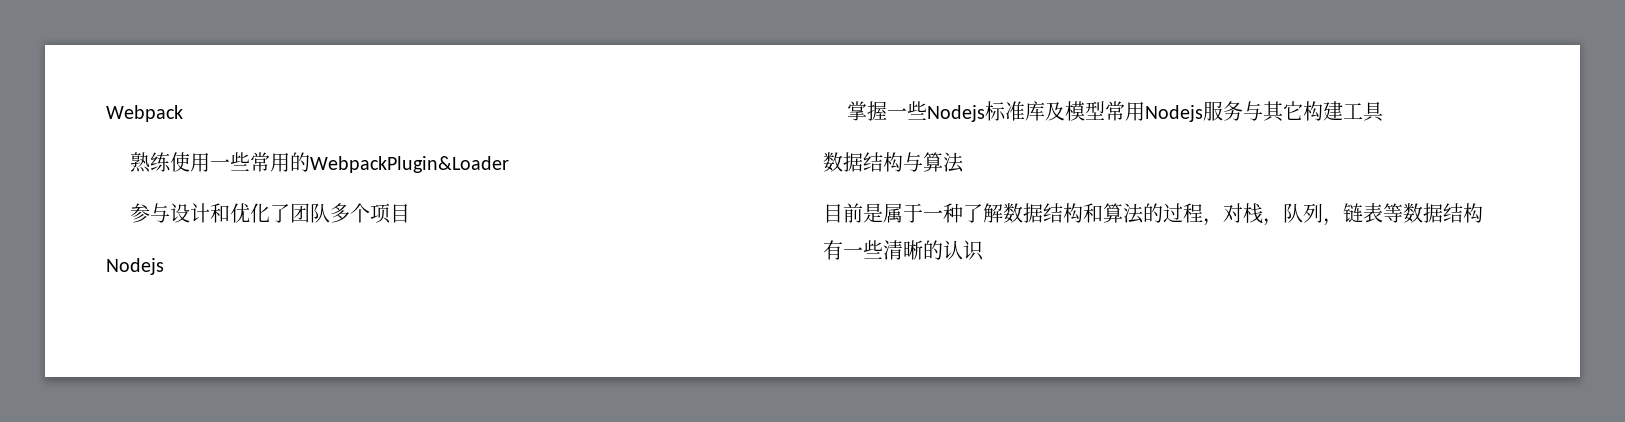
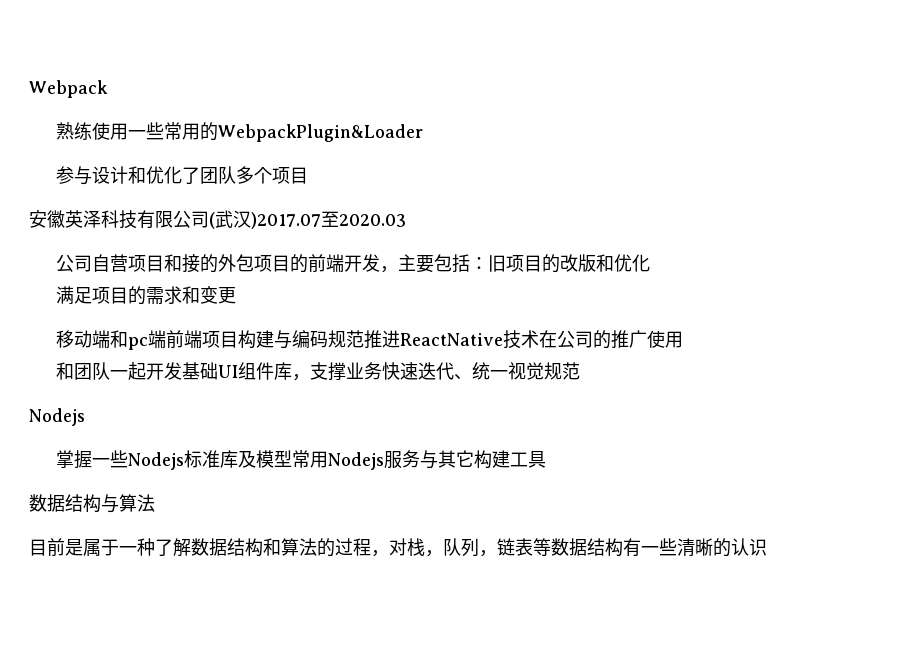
+ 安徽英泽科技有限公司(武汉)2017.07⾄2020.03
+ 公司⾃营项⽬和接的外包项⽬的前端开发，主要包括：旧项⽬的改版和优化
+ 满⾜项⽬的需求和变更
+ 移动端和pc端前端项⽬构建与编码规范推进ReactNative技术在公司的推⼴使⽤
+ 和团队⼀起开发基础UI组件库，⽀撑业务快速迭代、统⼀视觉规范

